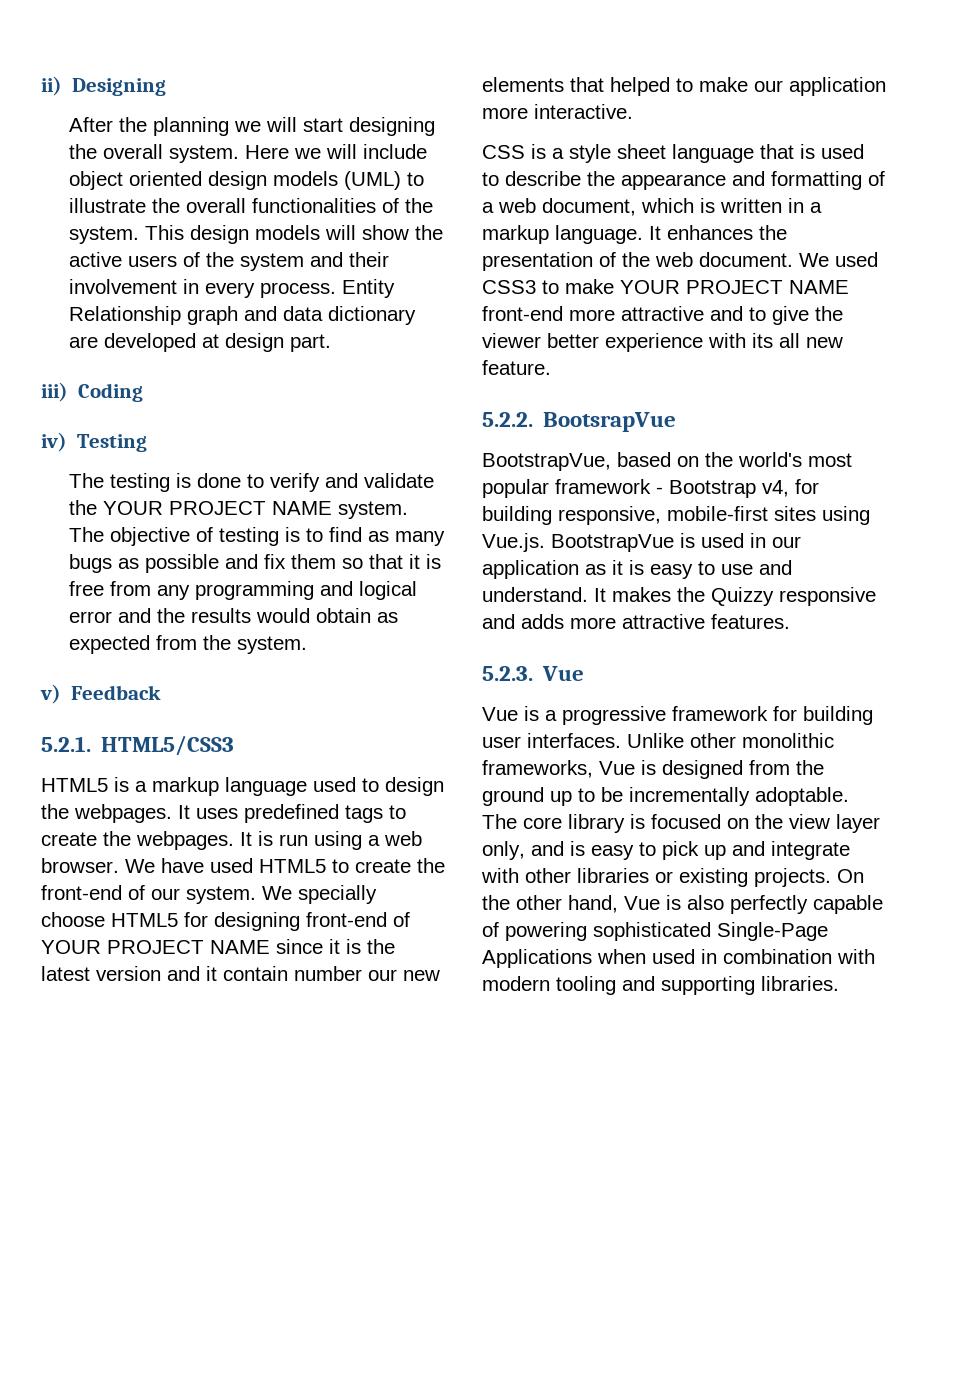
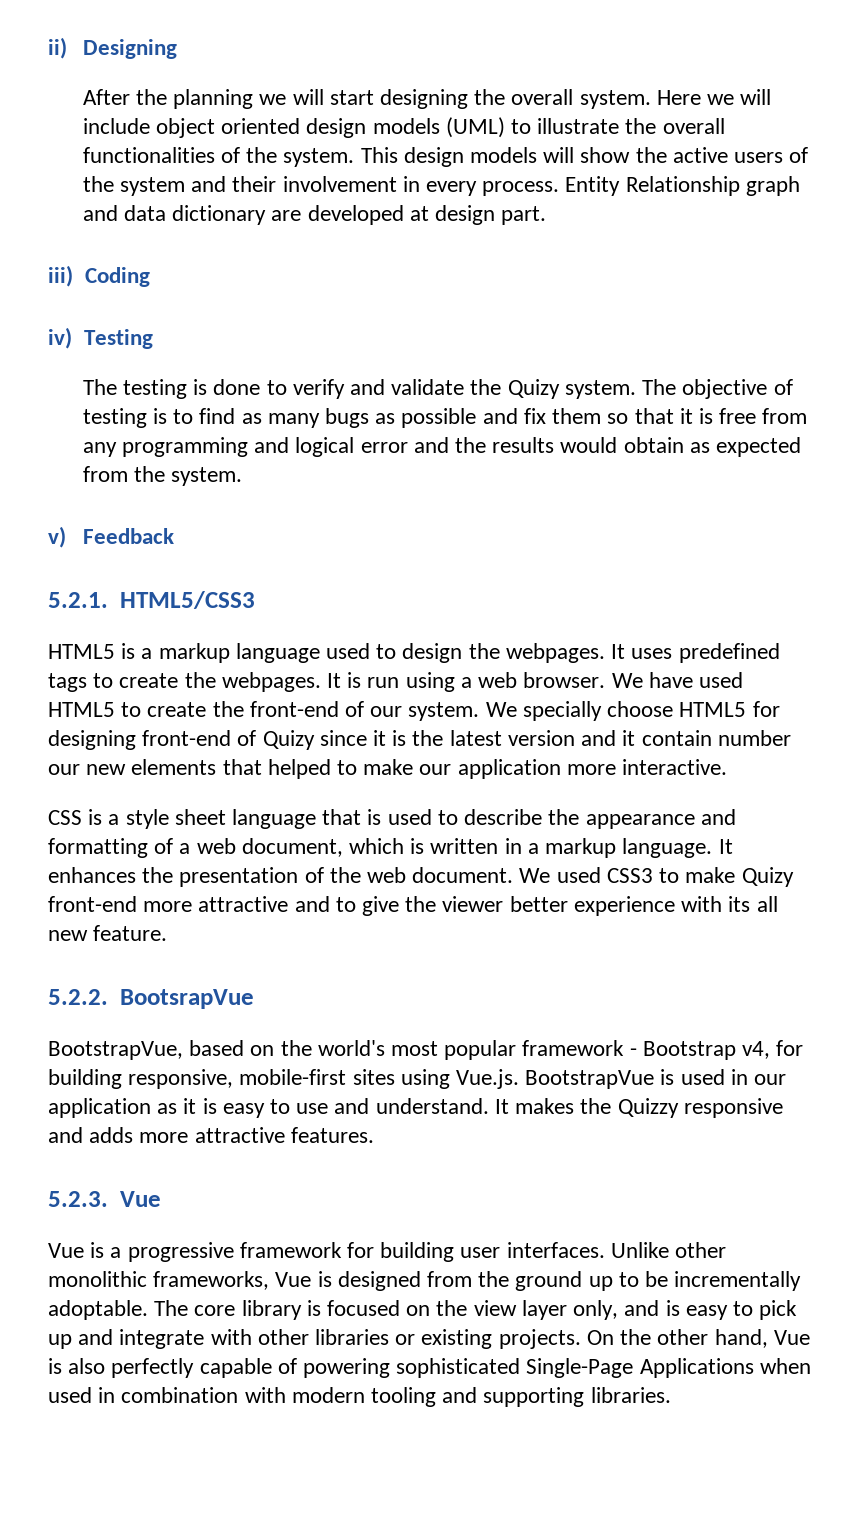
- The testing is done to verify and validate the YOUR PROJECT NAME system.
+ The testing is done to verify and validate the Quizy system.
- We specially choose HTML5 for designing front-end of YOUR PROJECT NAME since it is the latest version and it contain number our new elements that helped to make our application more interactive.
+ We specially choose HTML5 for designing front-end of Quizy since it is the latest version and it contain number our new elements that helped to make our application more interactive.
- We used CSS3 to make YOUR PROJECT NAME front-end more attractive and to give the viewer better experience with its all new feature.
+ We used CSS3 to make Quizy front-end more attractive and to give the viewer better experience with its all new feature.

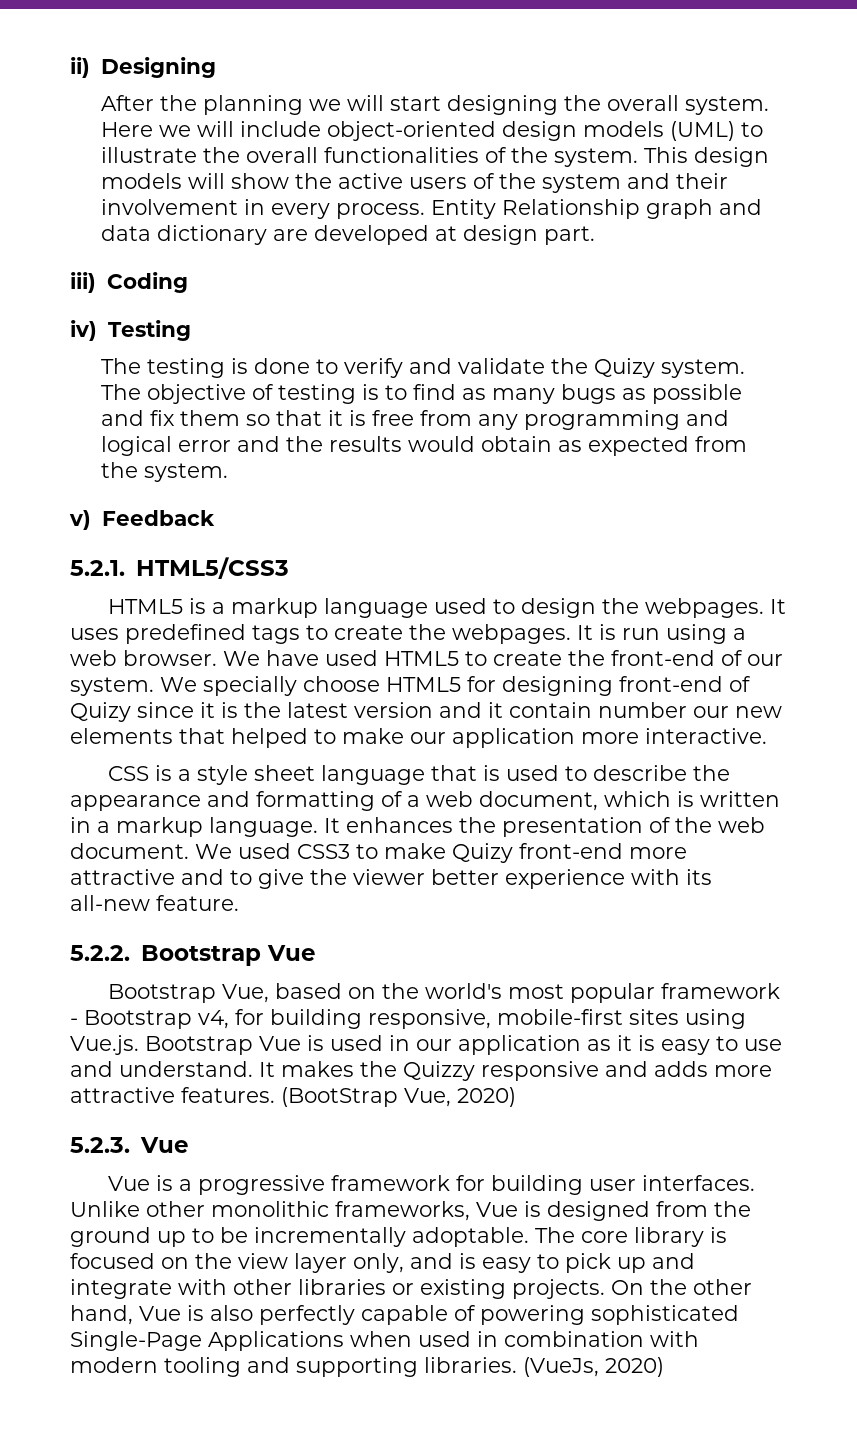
- Here we will include object oriented design models (UML) to illustrate the overall functionalities of the system.
+ Here we will include object-oriented design models (UML) to illustrate the overall functionalities of the system.
- We used CSS3 to make Quizy front-end more attractive and to give the viewer better experience with its all new feature.
+ We used CSS3 to make Quizy front-end more attractive and to give the viewer better experience with its all-new feature.
- 5.2.2. BootsrapVue
- BootstrapVue, based on the world's most popular framework - Bootstrap v4, for building responsive, mobile-first sites using Vue.js. BootstrapVue is used in our application as it is easy to use and understand.
+ 5.2.2. Bootstrap Vue
+ Bootstrap Vue, based on the world's most popular framework - Bootstrap v4, for building responsive, mobile-first sites using Vue.js. Bootstrap Vue is used in our application as it is easy to use and understand.
+ (BootStrap Vue, 2020)
+ (VueJs, 2020)

